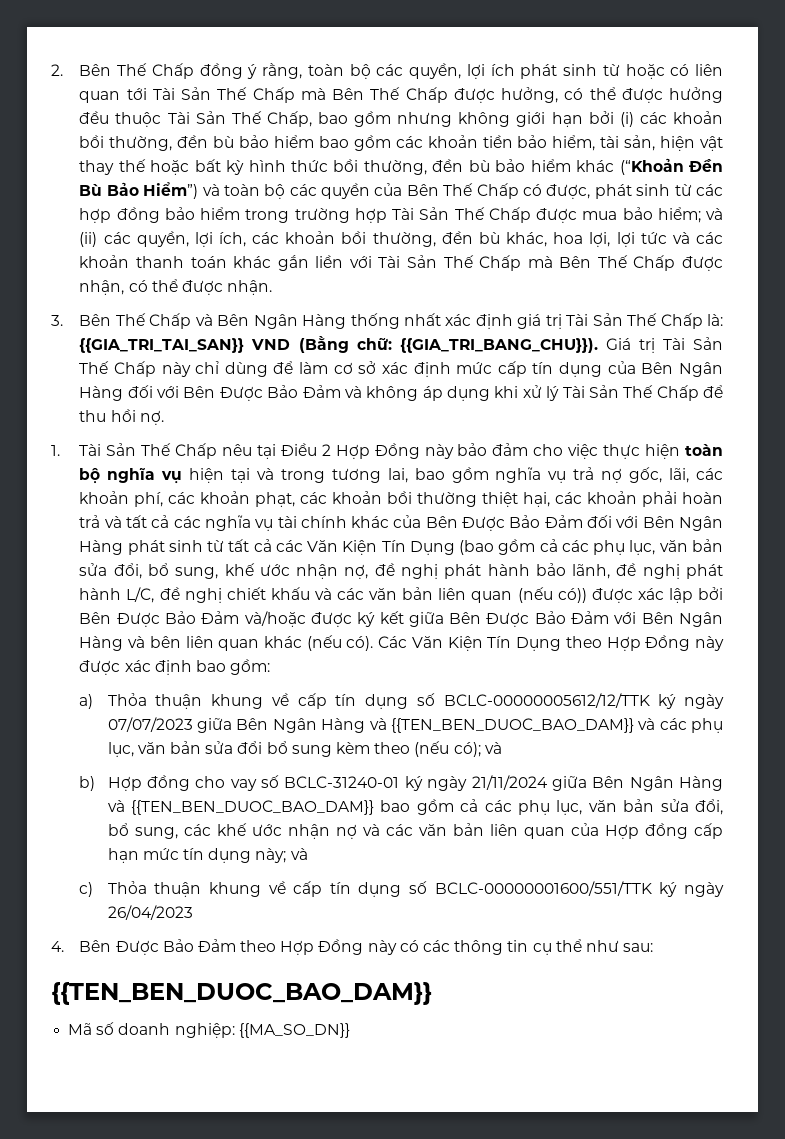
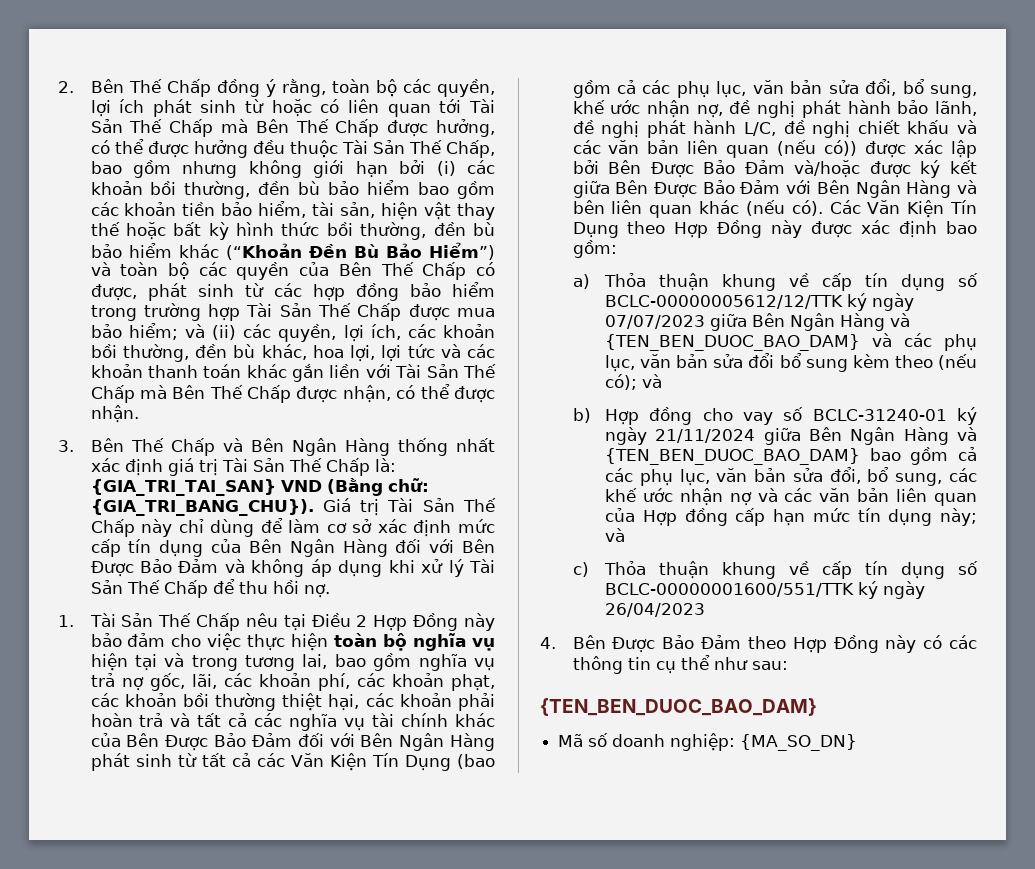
- 3. Bên Thế Chấp và Bên Ngân Hàng thống nhất xác định giá trị Tài Sản Thế Chấp là: {{GIA_TRI_TAI_SAN}} VND (Bằng chữ: {{GIA_TRI_BANG_CHU}}).
+ 3. Bên Thế Chấp và Bên Ngân Hàng thống nhất xác định giá trị Tài Sản Thế Chấp là: {GIA_TRI_TAI_SAN} VND (Bằng chữ: {GIA_TRI_BANG_CHU}).
- a) Thỏa thuận khung về cấp tín dụng số BCLC-00000005612/12/TTK ký ngày 07/07/2023 giữa Bên Ngân Hàng và {{TEN_BEN_DUOC_BAO_DAM}} và các phụ lục, văn bản sửa đổi bổ sung kèm theo (nếu có); và
+ a) Thỏa thuận khung về cấp tín dụng số BCLC-00000005612/12/TTK ký ngày 07/07/2023 giữa Bên Ngân Hàng và {TEN_BEN_DUOC_BAO_DAM} và các phụ lục, văn bản sửa đổi bổ sung kèm theo (nếu có); và
- b) Hợp đồng cho vay số BCLC-31240-01 ký ngày 21/11/2024 giữa Bên Ngân Hàng và {{TEN_BEN_DUOC_BAO_DAM}} bao gồm cả các phụ lục, văn bản sửa đổi, bổ sung, các khế ước nhận nợ và các văn bản liên quan của Hợp đồng cấp hạn mức tín dụng này; và
+ b) Hợp đồng cho vay số BCLC-31240-01 ký ngày 21/11/2024 giữa Bên Ngân Hàng và {TEN_BEN_DUOC_BAO_DAM} bao gồm cả các phụ lục, văn bản sửa đổi, bổ sung, các khế ước nhận nợ và các văn bản liên quan của Hợp đồng cấp hạn mức tín dụng này; và
  4. Bên Được Bảo Đảm theo Hợp Đồng này có các thông tin cụ thể như sau:
- {{TEN_BEN_DUOC_BAO_DAM}}
+ {TEN_BEN_DUOC_BAO_DAM}
- Mã số doanh nghiệp: {{MA_SO_DN}}
+ Mã số doanh nghiệp: {MA_SO_DN}

